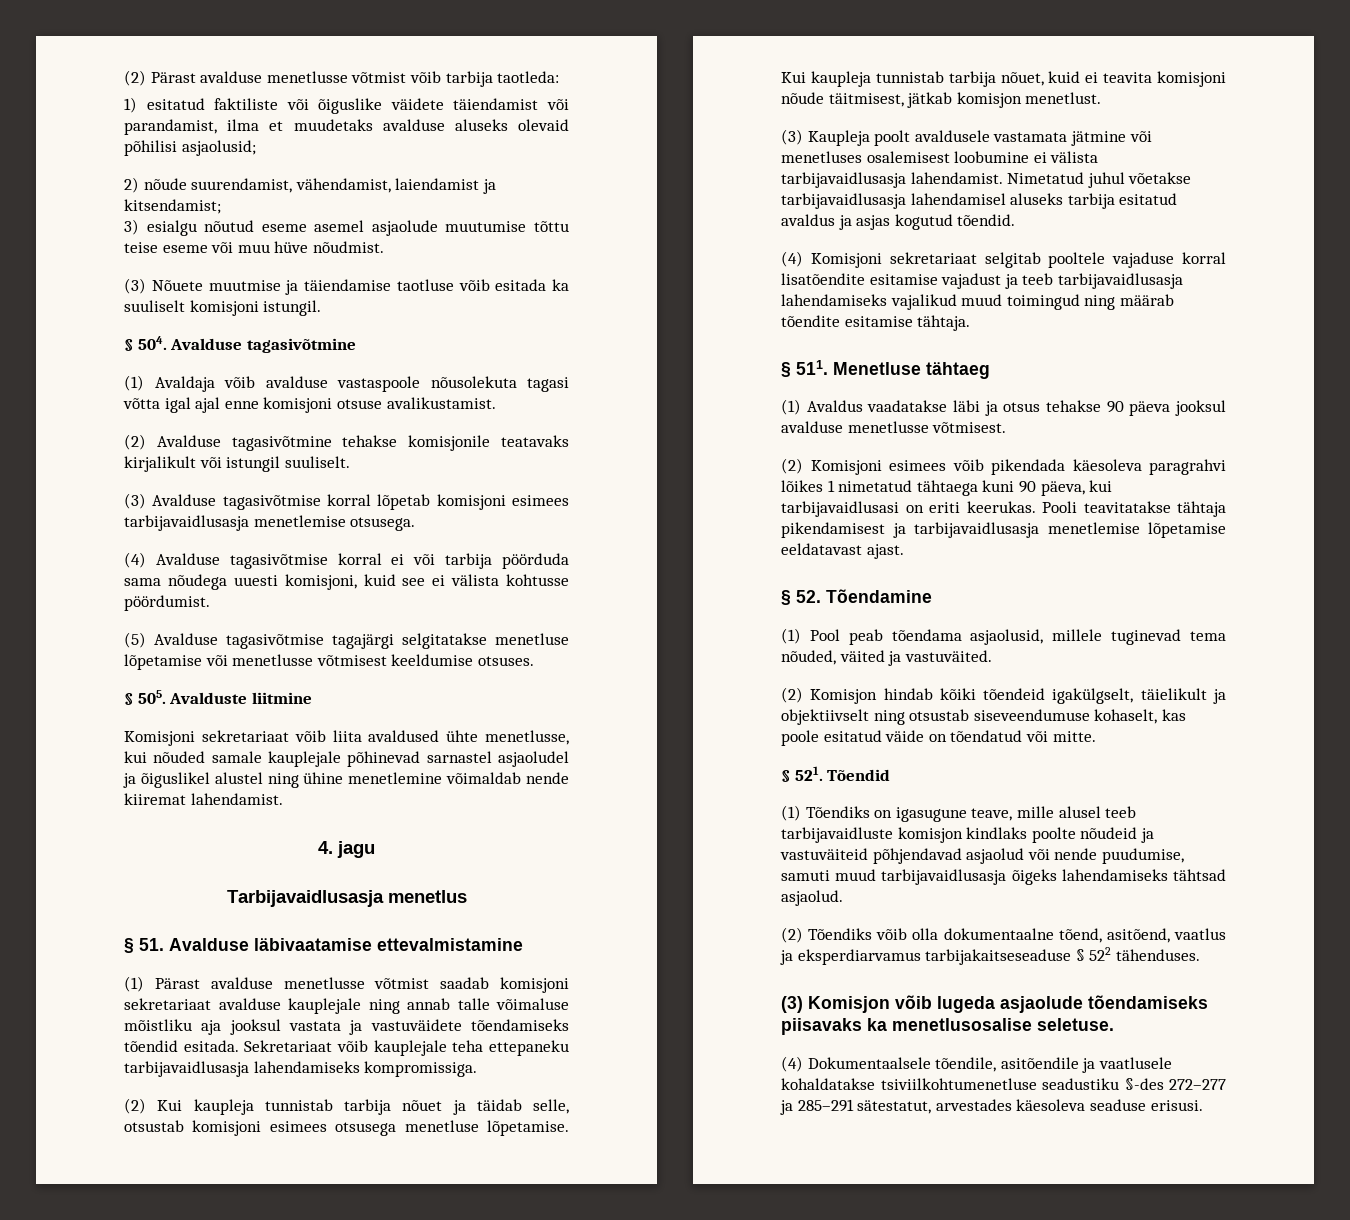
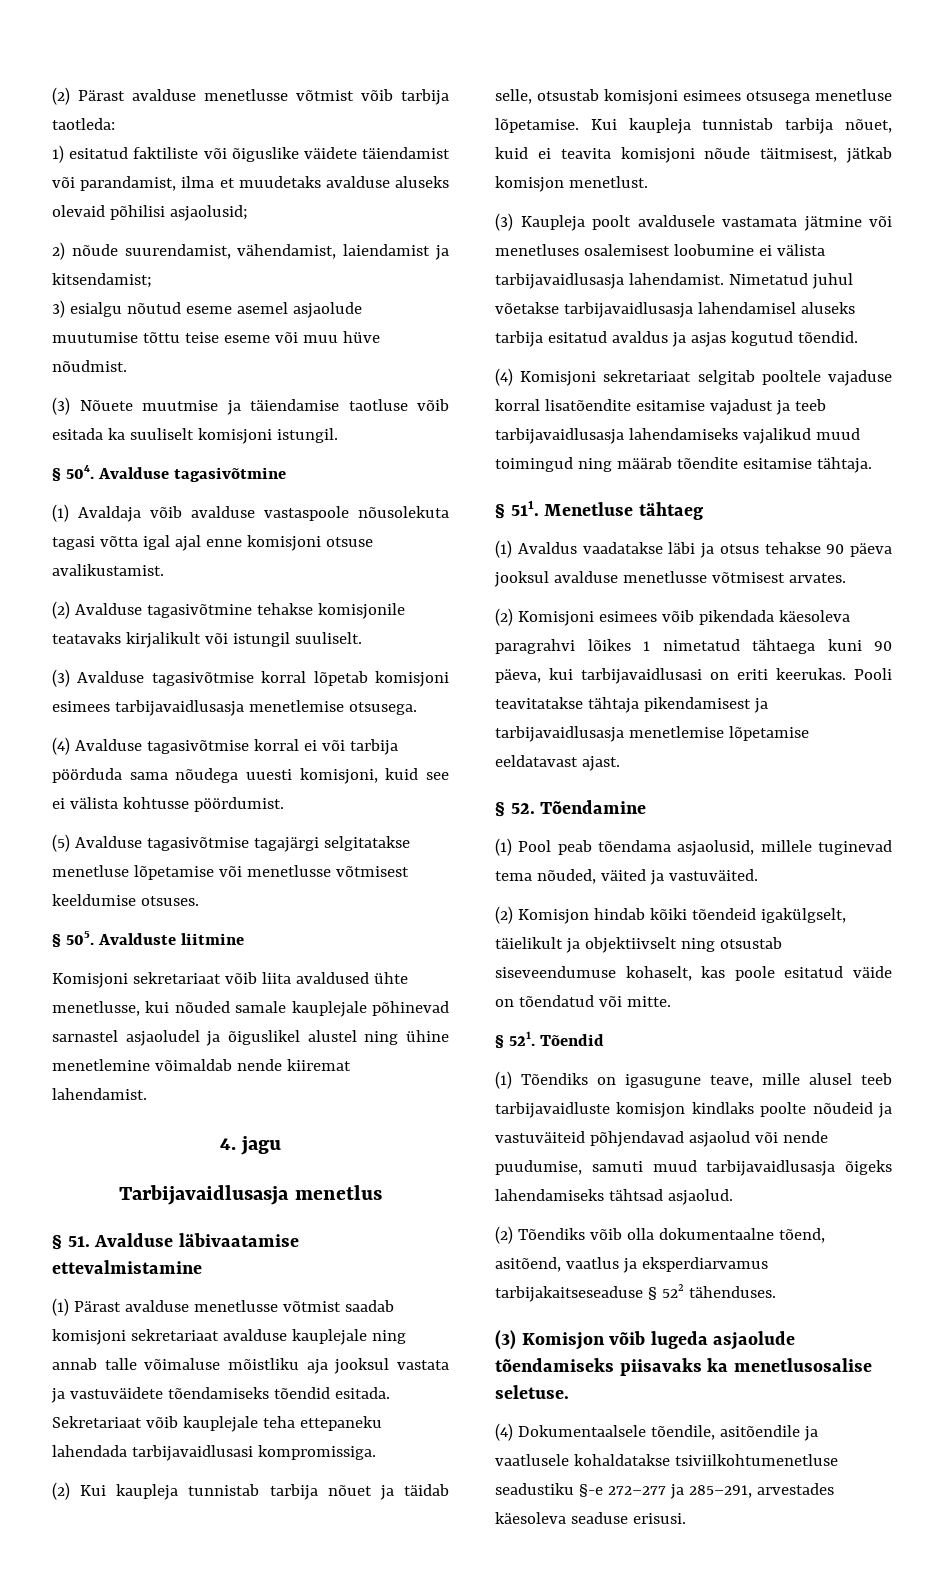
- Sekretariaat võib kauplejale teha ettepaneku tarbijavaidlusasja lahendamiseks kompromissiga.
+ Sekretariaat võib kauplejale teha ettepaneku lahendada tarbijavaidlusasi kompromissiga.
- (1) Avaldus vaadatakse läbi ja otsus tehakse 90 päeva jooksul avalduse menetlusse võtmisest.
+ (1) Avaldus vaadatakse läbi ja otsus tehakse 90 päeva jooksul avalduse menetlusse võtmisest arvates.
- (4) Dokumentaalsele tõendile, asitõendile ja vaatlusele kohaldatakse tsiviilkohtumenetluse seadustiku §-des 272–277 ja 285–291 sätestatut, arvestades käesoleva seaduse erisusi.
+ (4) Dokumentaalsele tõendile, asitõendile ja vaatlusele kohaldatakse tsiviilkohtumenetluse seadustiku §-e 272–277 ja 285–291, arvestades käesoleva seaduse erisusi.

